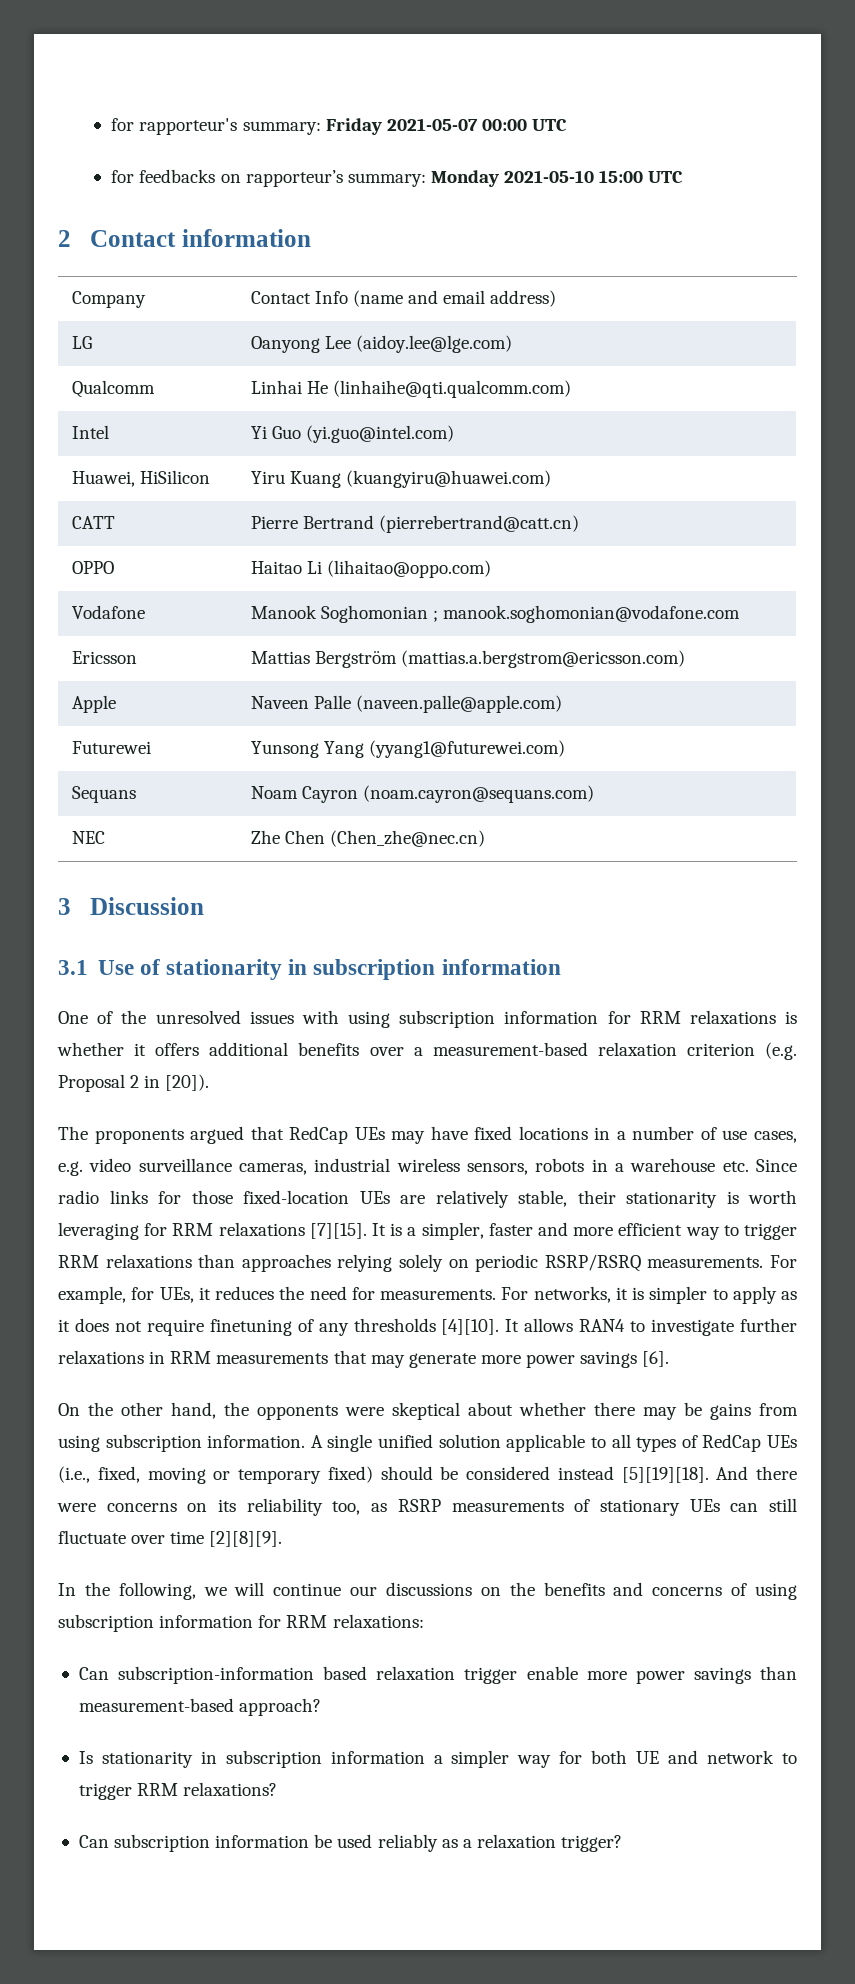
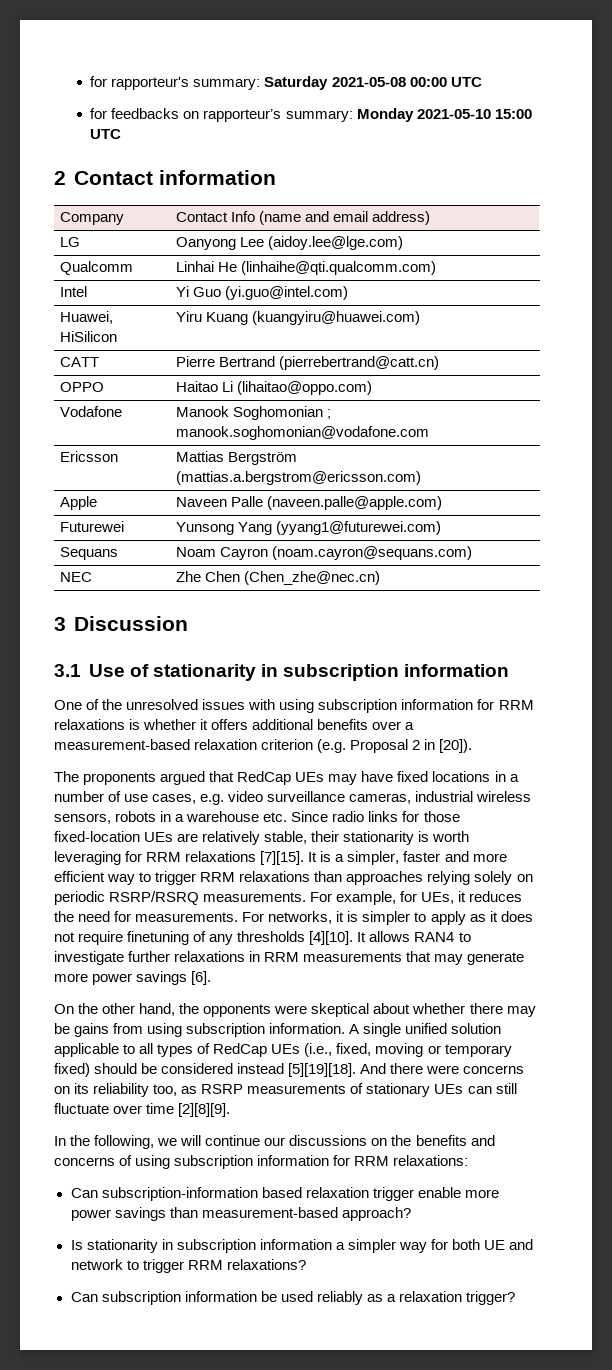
- for rapporteur's summary: Friday 2021-05-07 00:00 UTC
+ for rapporteur's summary: Saturday 2021-05-08 00:00 UTC

